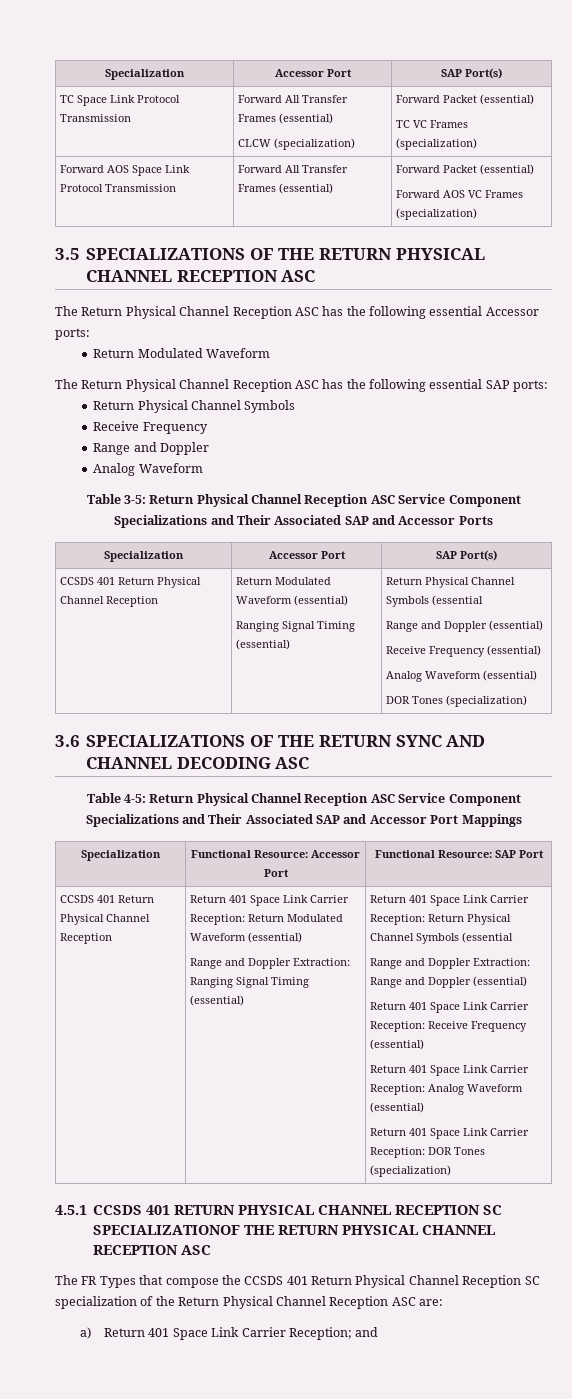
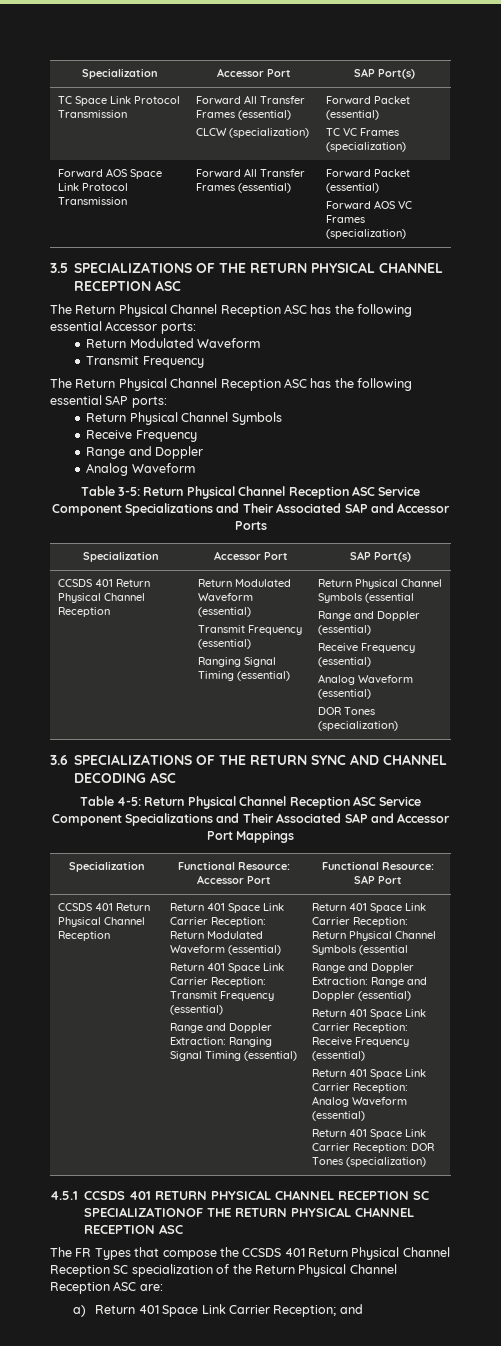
  The Return Physical Channel Reception ASC has the following essential Accessor ports:
  Return Modulated Waveform
+ Transmit Frequency
  CCSDS 401 Return Physical Channel Reception | Return Modulated Waveform (essential)
+ Transmit Frequency (essential)
+ Return 401 Space Link Carrier Reception: Transmit Frequency (essential)

